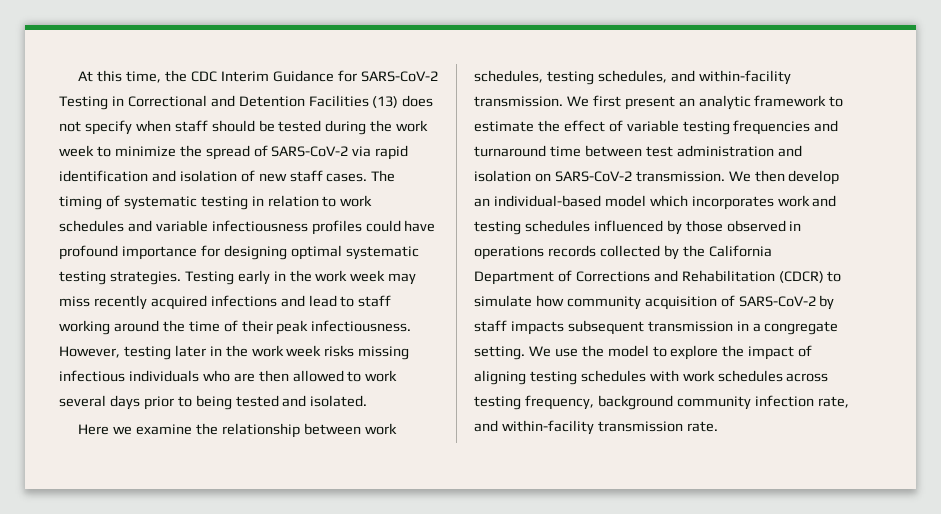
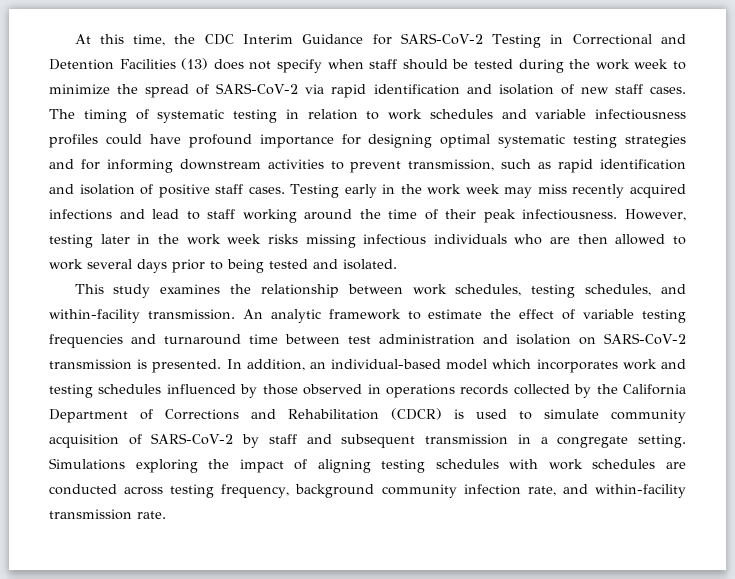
- The timing of systematic testing in relation to work schedules and variable infectiousness profiles could have profound importance for designing optimal systematic testing strategies.
+ The timing of systematic testing in relation to work schedules and variable infectiousness profiles could have profound importance for designing optimal systematic testing strategies and for informing downstream activities to prevent transmission, such as rapid identification and isolation of positive staff cases.
- Here we examine the relationship between work schedules, testing schedules, and within-facility transmission.
+ This study examines the relationship between work schedules, testing schedules, and within-facility transmission.
- We first present an analytic framework to estimate the effect of variable testing frequencies and turnaround time between test administration and isolation on SARS-CoV-2 transmission. We then develop an individual-based model which incorporates work and testing schedules influenced by those observed in operations records collected by the California Department of Corrections and Rehabilitation (CDCR) to simulate how community acquisition of SARS-CoV-2 by staff impacts subsequent transmission in a congregate setting.
+ An analytic framework to estimate the effect of variable testing frequencies and turnaround time between test administration and isolation on SARS-CoV-2 transmission is presented. In addition, an individual-based model which incorporates work and testing schedules influenced by those observed in operations records collected by the California Department of Corrections and Rehabilitation (CDCR) is used to simulate community acquisition of SARS-CoV-2 by staff and subsequent transmission in a congregate setting.
- We use the model to explore the impact of aligning testing schedules with work schedules across testing frequency, background community infection rate, and within-facility transmission rate.
+ Simulations exploring the impact of aligning testing schedules with work schedules are conducted across testing frequency, background community infection rate, and within-facility transmission rate.

